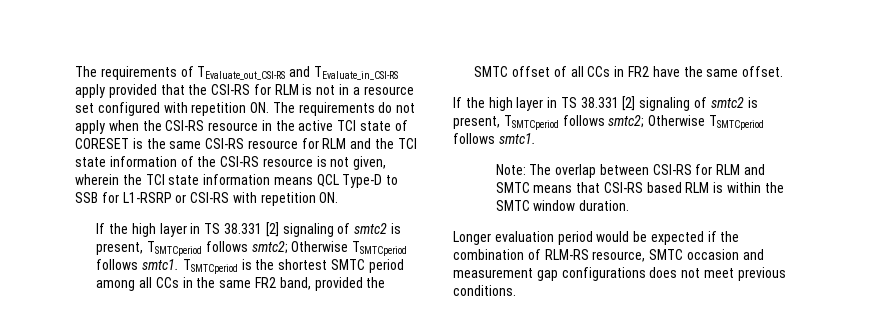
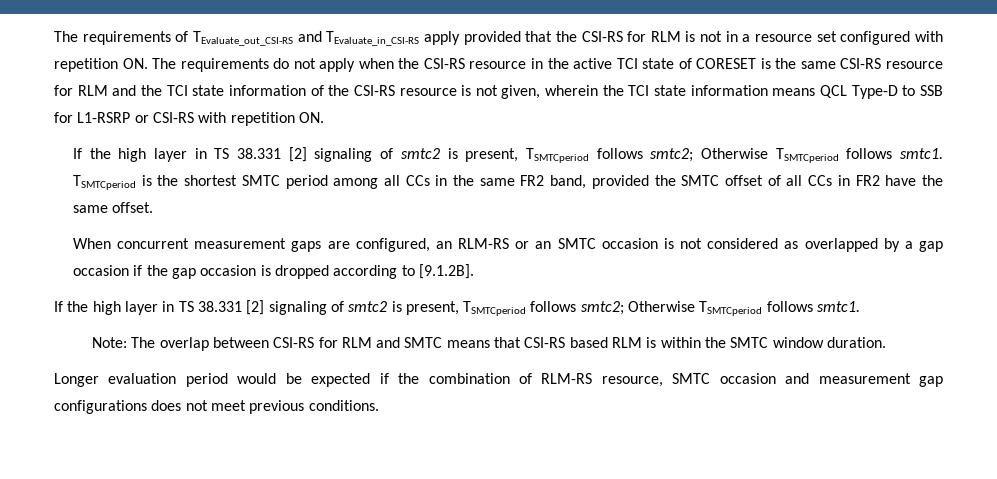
+ When concurrent measurement gaps are configured, an RLM-RS or an SMTC occasion is not considered as overlapped by a gap occasion if the gap occasion is dropped according to [9.1.2B].

